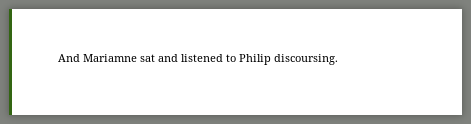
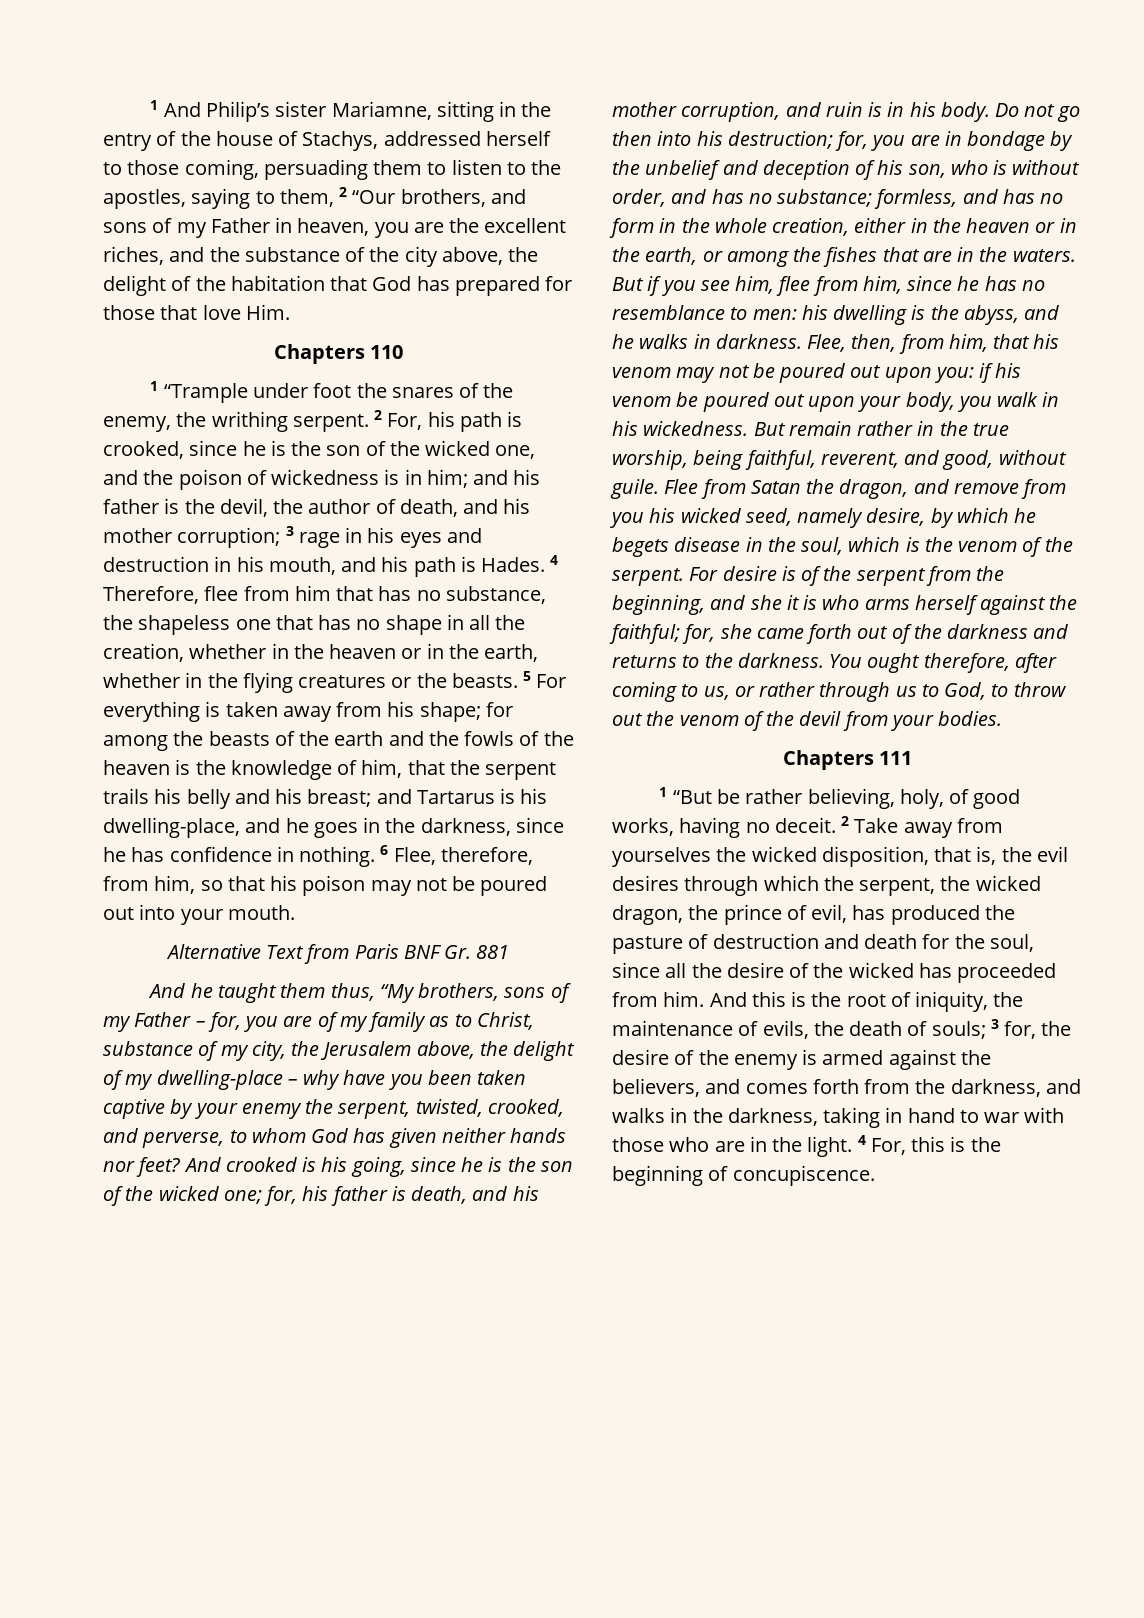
- And Mariamne sat and listened to Philip discoursing.
+ 1 And Philip’s sister Mariamne, sitting in the entry of the house of Stachys, addressed herself to those coming, persuading them to listen to the apostles, saying to them, 2 “Our brothers, and sons of my Father in heaven, you are the excellent riches, and the substance of the city above, the delight of the habitation that God has prepared for those that love Him.
+ Chapters 110
+ 1 “Trample under foot the snares of the enemy, the writhing serpent. 2 For, his path is crooked, since he is the son of the wicked one, and the poison of wickedness is in him; and his father is the devil, the author of death, and his mother corruption; 3 rage in his eyes and destruction in his mouth, and his path is Hades. 4 Therefore, flee from him that has no substance, the shapeless one that has no shape in all the creation, whether in the heaven or in the earth, whether in the flying creatures or the beasts. 5 For everything is taken away from his shape; for among the beasts of the earth and the fowls of the heaven is the knowledge of him, that the serpent trails his belly and his breast; and Tartarus is his dwelling-place, and he goes in the darkness, since he has confidence in nothing. 6 Flee, therefore, from him, so that his poison may not be poured out into your mouth.
+ Alternative Text from Paris BNF Gr. 881
+ And he taught them thus, “My brothers, sons of my Father – for, you are of my family as to Christ, substance of my city, the Jerusalem above, the delight of my dwelling-place – why have you been taken captive by your enemy the serpent, twisted, crooked, and perverse, to whom God has given neither hands nor feet? And crooked is his going, since he is the son of the wicked one; for, his father is death, and his mother corruption, and ruin is in his body. Do not go then into his destruction; for, you are in bondage by the unbelief and deception of his son, who is without order, and has no substance; formless, and has no form in the whole creation, either in the heaven or in the earth, or among the fishes that are in the waters. But if you see him, flee from him, since he has no resemblance to men: his dwelling is the abyss, and he walks in darkness. Flee, then, from him, that his venom may not be poured out upon you: if his venom be poured out upon your body, you walk in his wickedness. But remain rather in the true worship, being faithful, reverent, and good, without guile. Flee from Satan the dragon, and remove from you his wicked seed, namely desire, by which he begets disease in the soul, which is the venom of the serpent. For desire is of the serpent from the beginning, and she it is who arms herself against the faithful; for, she came forth out of the darkness and returns to the darkness. You ought therefore, after coming to us, or rather through us to God, to throw out the venom of the devil from your bodies.
+ Chapters 111
+ 1 “But be rather believing, holy, of good works, having no deceit. 2 Take away from yourselves the wicked disposition, that is, the evil desires through which the serpent, the wicked dragon, the prince of evil, has produced the pasture of destruction and death for the soul, since all the desire of the wicked has proceeded from him. And this is the root of iniquity, the maintenance of evils, the death of souls; 3 for, the desire of the enemy is armed against the believers, and comes forth from the darkness, and walks in the darkness, taking in hand to war with those who are in the light. 4 For, this is the beginning of concupiscence.

